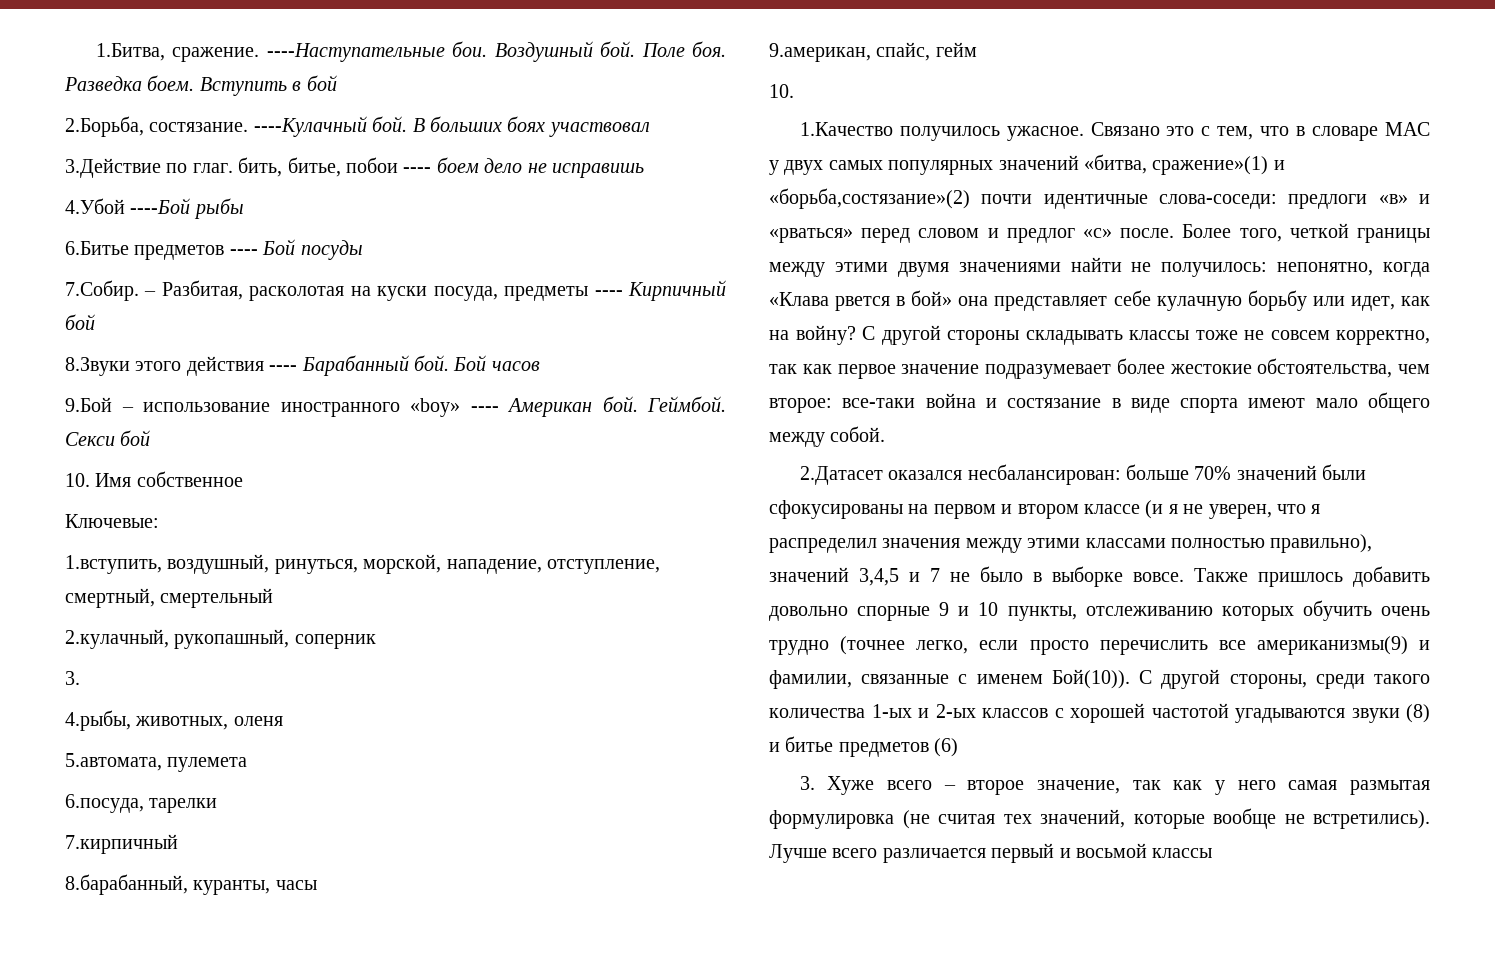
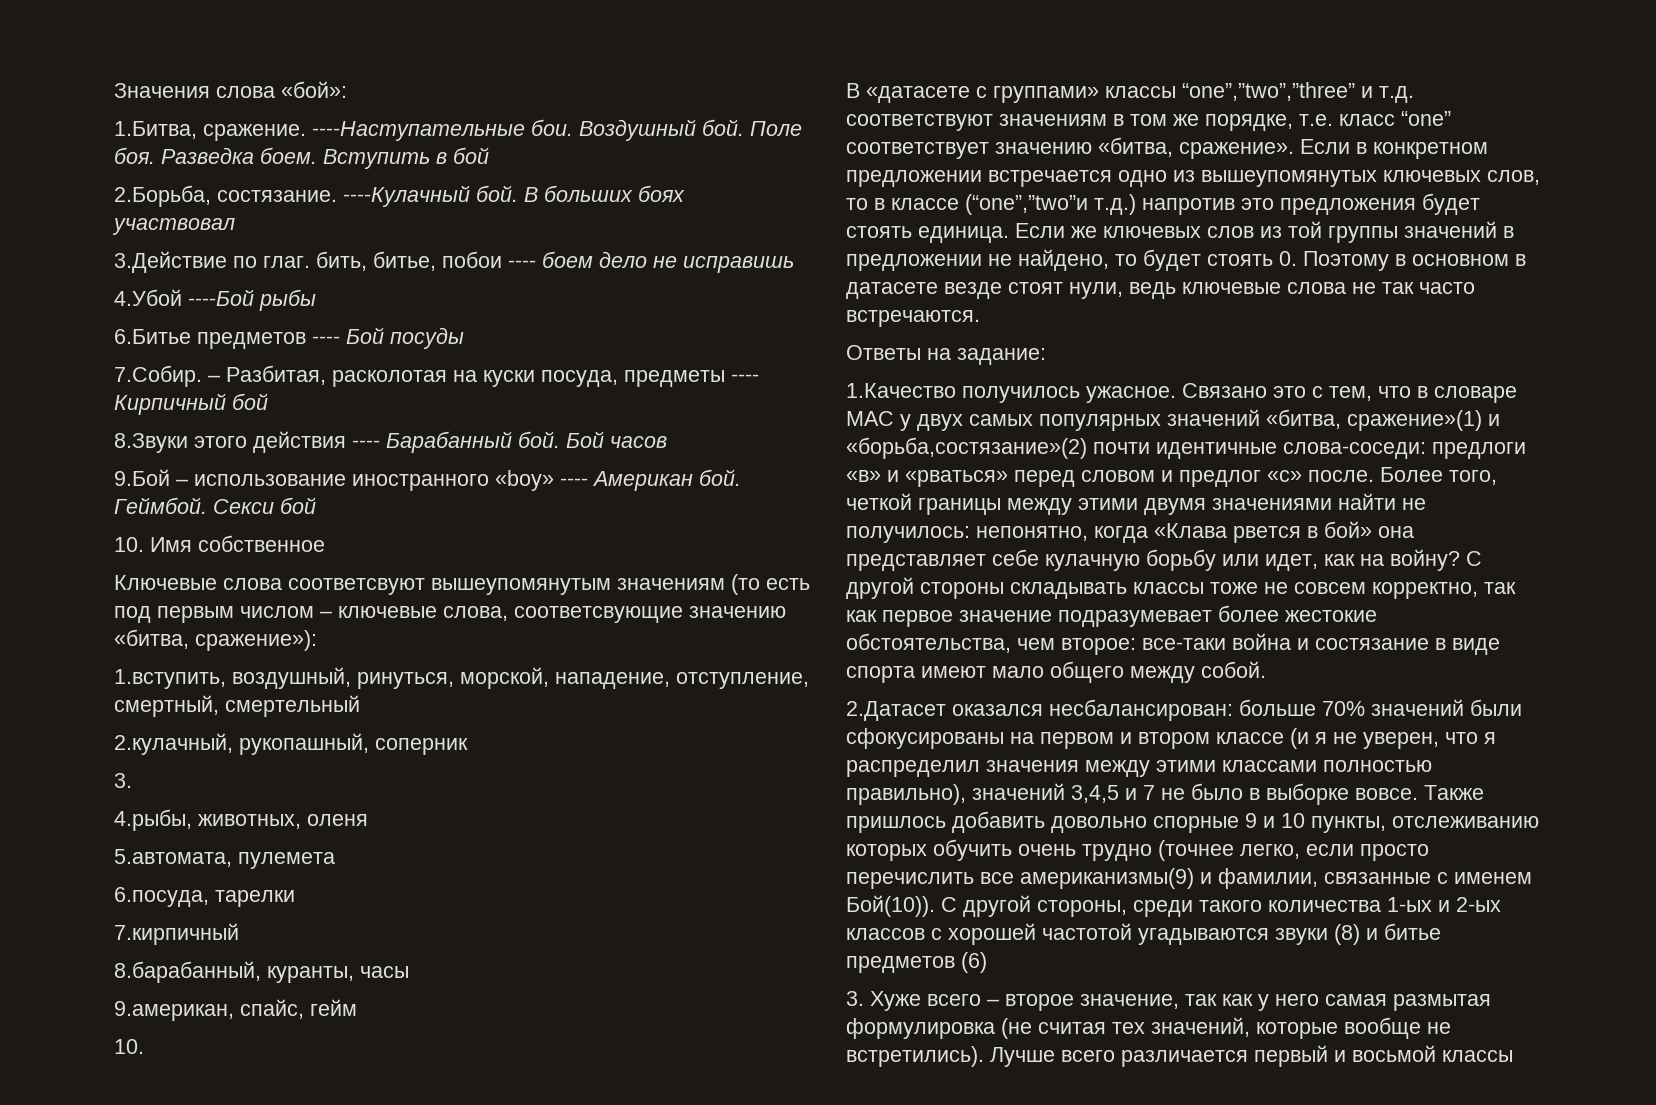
+ Значения слова «бой»:
- Ключевые:
+ Ключевые слова соответсвуют вышеупомянутым значениям (то есть под первым числом – ключевые слова, соответсвующие значению «битва, сражение»):
+ В «датасете с группами» классы “one”,”two”,”three” и т.д. соответствуют значениям в том же порядке, т.е. класс “one” соответствует значению «битва, сражение». Если в конкретном предложении встречается одно из вышеупомянутых ключевых слов, то в классе (“one”,”two”и т.д.) напротив это предложения будет стоять единица. Если же ключевых слов из той группы значений в предложении не найдено, то будет стоять 0. Поэтому в основном в датасете везде стоят нули, ведь ключевые слова не так часто встречаются.
+ Ответы на задание:

